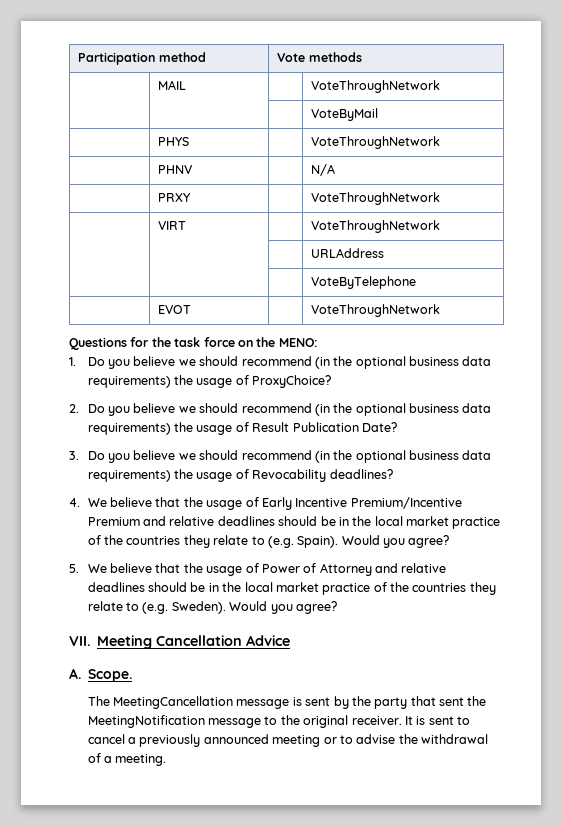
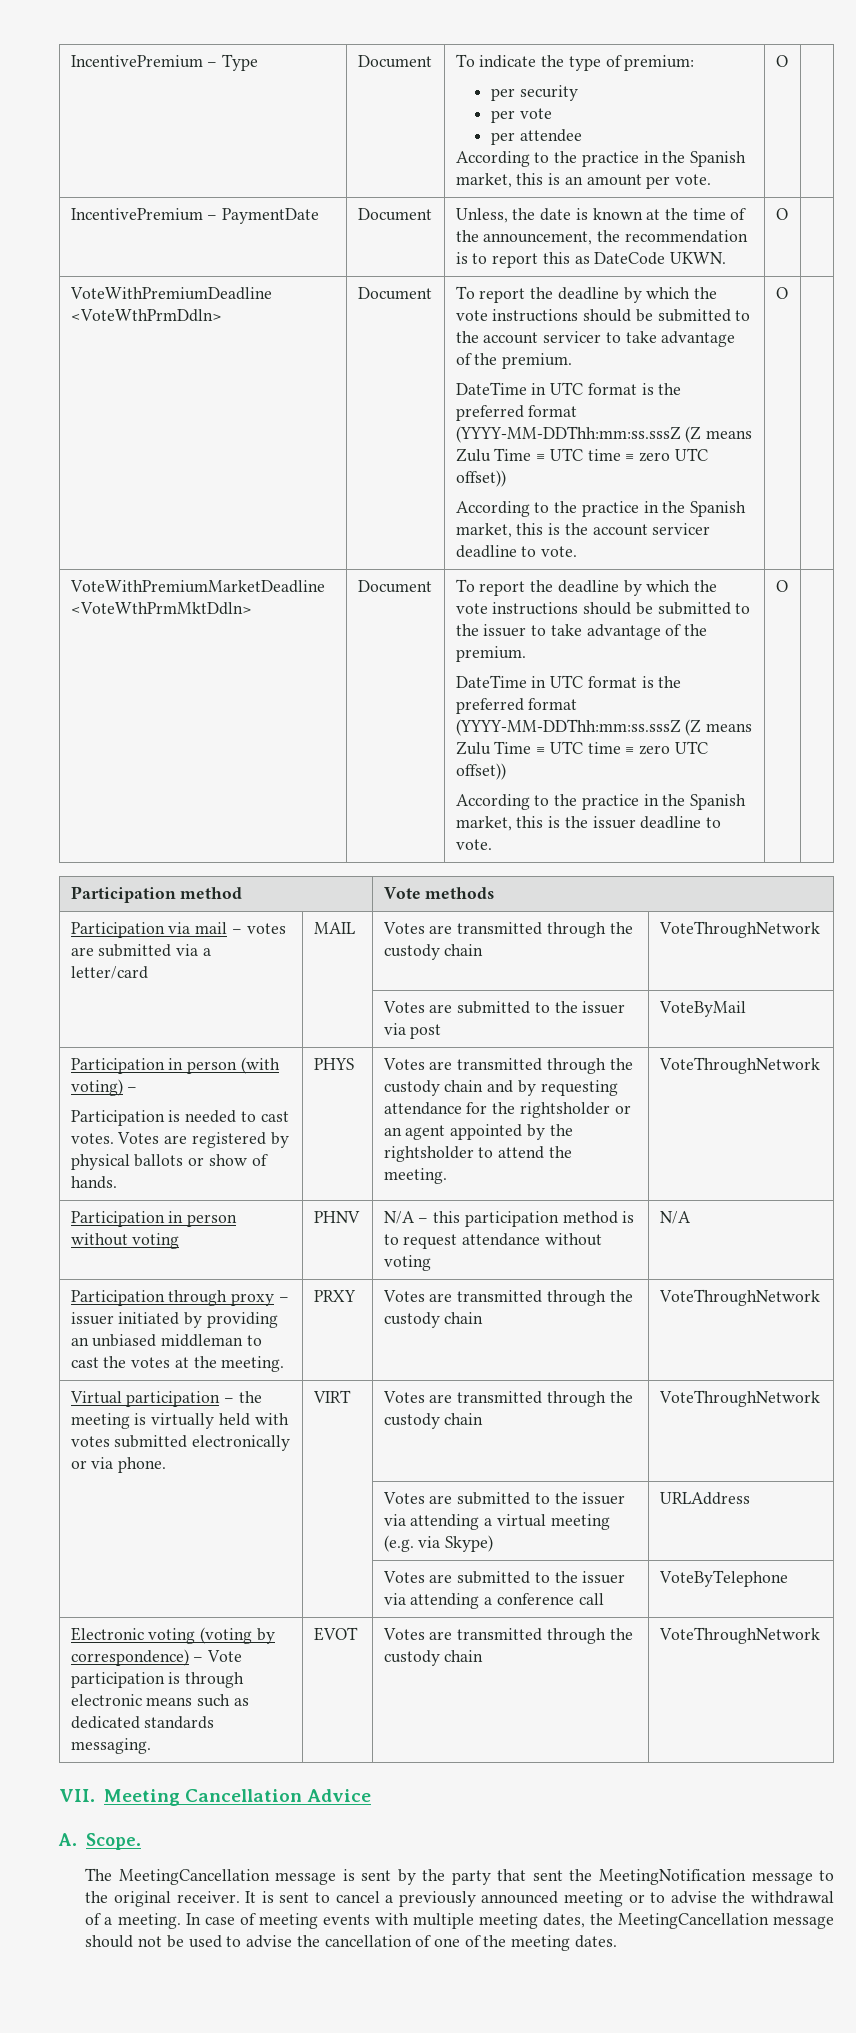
+ IncentivePremium – Type | Document | To indicate the type of premium:
+ per security
+ per vote
+ per attendee
+ According to the practice in the Spanish market, this is an amount per vote. | O |
+ IncentivePremium – PaymentDate | Document | Unless, the date is known at the time of the announcement, the recommendation is to report this as DateCode UKWN. | O |
+ VoteWithPremiumDeadline <VoteWthPrmDdln> | Document | To report the deadline by which the vote instructions should be submitted to the account servicer to take advantage of the premium.
+ DateTime in UTC format is the preferred format (YYYY-MM-DDThh:mm:ss.sssZ (Z means Zulu Time ≡ UTC time ≡ zero UTC offset))
+ According to the practice in the Spanish market, this is the account servicer deadline to vote. | O |
+ VoteWithPremiumMarketDeadline <VoteWthPrmMktDdln> | Document | To report the deadline by which the vote instructions should be submitted to the issuer to take advantage of the premium.
+ DateTime in UTC format is the preferred format (YYYY-MM-DDThh:mm:ss.sssZ (Z means Zulu Time ≡ UTC time ≡ zero UTC offset))
+ According to the practice in the Spanish market, this is the issuer deadline to vote. | O |
  Participation method | Vote methods
- | MAIL | | VoteThroughNetwork
- | | | VoteByMail
- | PHYS | | VoteThroughNetwork
- | PHNV | | N/A
- | PRXY | | VoteThroughNetwork
- | VIRT | | VoteThroughNetwork
- | | | URLAddress
- | | | VoteByTelephone
- | EVOT | | VoteThroughNetwork
- Questions for the task force on the MENO:
- 1. Do you believe we should recommend (in the optional business data requirements) the usage of ProxyChoice?
- 2. Do you believe we should recommend (in the optional business data requirements) the usage of Result Publication Date?
- 3. Do you believe we should recommend (in the optional business data requirements) the usage of Revocability deadlines?
- 4. We believe that the usage of Early Incentive Premium/Incentive Premium and relative deadlines should be in the local market practice of the countries they relate to (e.g. Spain). Would you agree?
- 5. We believe that the usage of Power of Attorney and relative deadlines should be in the local market practice of the countries they relate to (e.g. Sweden). Would you agree?
+ Participation via mail – votes are submitted via a letter/card | MAIL | Votes are transmitted through the custody chain | VoteThroughNetwork
+ | | Votes are submitted to the issuer via post | VoteByMail
+ Participation in person (with voting) –
+ Participation is needed to cast votes. Votes are registered by physical ballots or show of hands. | PHYS | Votes are transmitted through the custody chain and by requesting attendance for the rightsholder or an agent appointed by the rightsholder to attend the meeting. | VoteThroughNetwork
+ Participation in person without voting | PHNV | N/A – this participation method is to request attendance without voting | N/A
+ Participation through proxy – issuer initiated by providing an unbiased middleman to cast the votes at the meeting. | PRXY | Votes are transmitted through the custody chain | VoteThroughNetwork
+ Virtual participation – the meeting is virtually held with votes submitted electronically or via phone. | VIRT | Votes are transmitted through the custody chain | VoteThroughNetwork
+ | | Votes are submitted to the issuer via attending a virtual meeting (e.g. via Skype) | URLAddress
+ | | Votes are submitted to the issuer via attending a conference call | VoteByTelephone
+ Electronic voting (voting by correspondence) – Vote participation is through electronic means such as dedicated standards messaging. | EVOT | Votes are transmitted through the custody chain | VoteThroughNetwork
+ In case of meeting events with multiple meeting dates, the MeetingCancellation message should not be used to advise the cancellation of one of the meeting dates.

